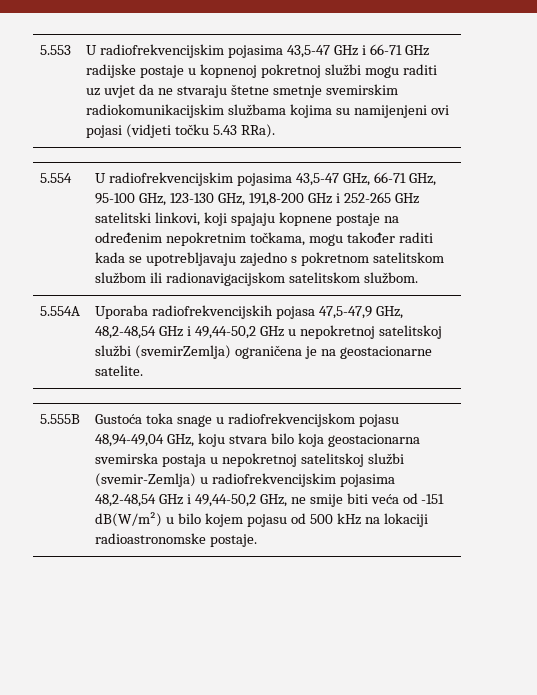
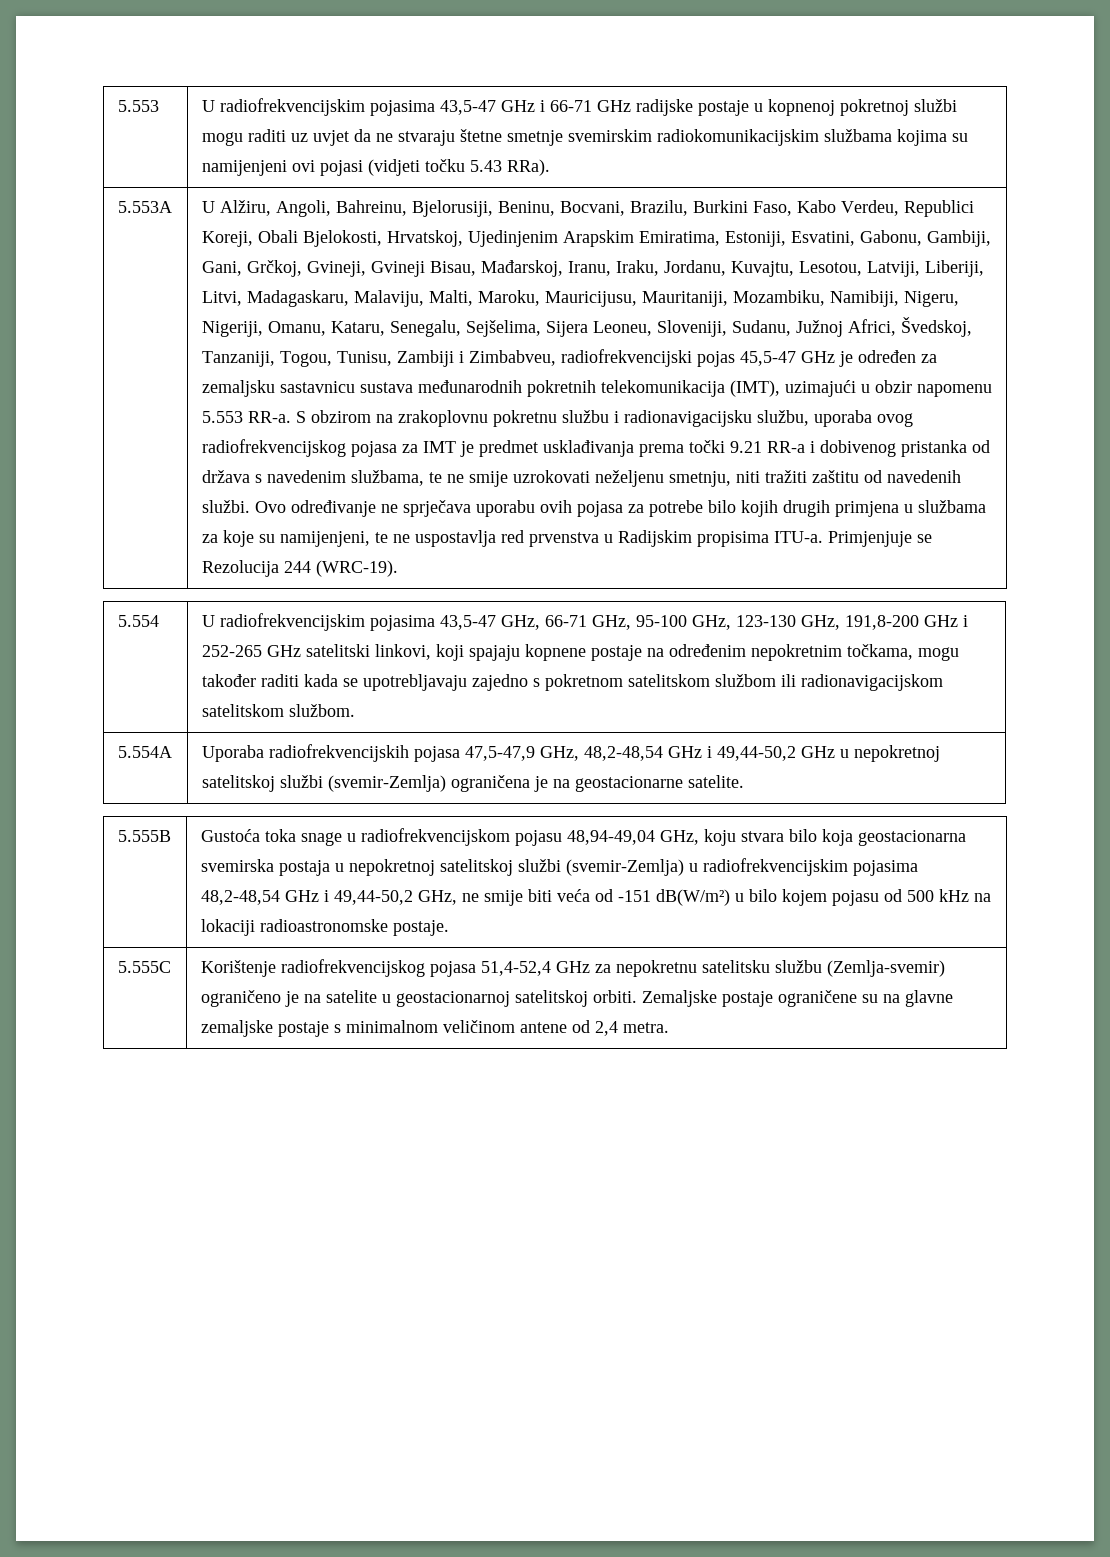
+ 5.553A | U Alžiru, Angoli, Bahreinu, Bjelorusiji, Beninu, Bocvani, Brazilu, Burkini Faso, Kabo Verdeu, Republici Koreji, Obali Bjelokosti, Hrvatskoj, Ujedinjenim Arapskim Emiratima, Estoniji, Esvatini, Gabonu, Gambiji, Gani, Grčkoj, Gvineji, Gvineji Bisau, Mađarskoj, Iranu, Iraku, Jordanu, Kuvajtu, Lesotou, Latviji, Liberiji, Litvi, Madagaskaru, Malaviju, Malti, Maroku, Mauricijusu, Mauritaniji, Mozambiku, Namibiji, Nigeru, Nigeriji, Omanu, Kataru, Senegalu, Sejšelima, Sijera Leoneu, Sloveniji, Sudanu, Južnoj Africi, Švedskoj, Tanzaniji, Togou, Tunisu, Zambiji i Zimbabveu, radiofrekvencijski pojas 45,5-47 GHz je određen za zemaljsku sastavnicu sustava međunarodnih pokretnih telekomunikacija (IMT), uzimajući u obzir napomenu 5.553 RR-a. S obzirom na zrakoplovnu pokretnu službu i radionavigacijsku službu, uporaba ovog radiofrekvencijskog pojasa za IMT je predmet usklađivanja prema točki 9.21 RR-a i dobivenog pristanka od država s navedenim službama, te ne smije uzrokovati neželjenu smetnju, niti tražiti zaštitu od navedenih službi. Ovo određivanje ne sprječava uporabu ovih pojasa za potrebe bilo kojih drugih primjena u službama za koje su namijenjeni, te ne uspostavlja red prvenstva u Radijskim propisima ITU-a. Primjenjuje se Rezolucija 244 (WRC-19).
- 5.554A | Uporaba radiofrekvencijskih pojasa 47,5-47,9 GHz, 48,2-48,54 GHz i 49,44-50,2 GHz u nepokretnoj satelitskoj službi (svemirZemlja) ograničena je na geostacionarne satelite.
+ 5.554A | Uporaba radiofrekvencijskih pojasa 47,5-47,9 GHz, 48,2-48,54 GHz i 49,44-50,2 GHz u nepokretnoj satelitskoj službi (svemir-Zemlja) ograničena je na geostacionarne satelite.
+ 5.555C | Korištenje radiofrekvencijskog pojasa 51,4-52,4 GHz za nepokretnu satelitsku službu (Zemlja-svemir) ograničeno je na satelite u geostacionarnoj satelitskoj orbiti. Zemaljske postaje ograničene su na glavne zemaljske postaje s minimalnom veličinom antene od 2,4 metra.

